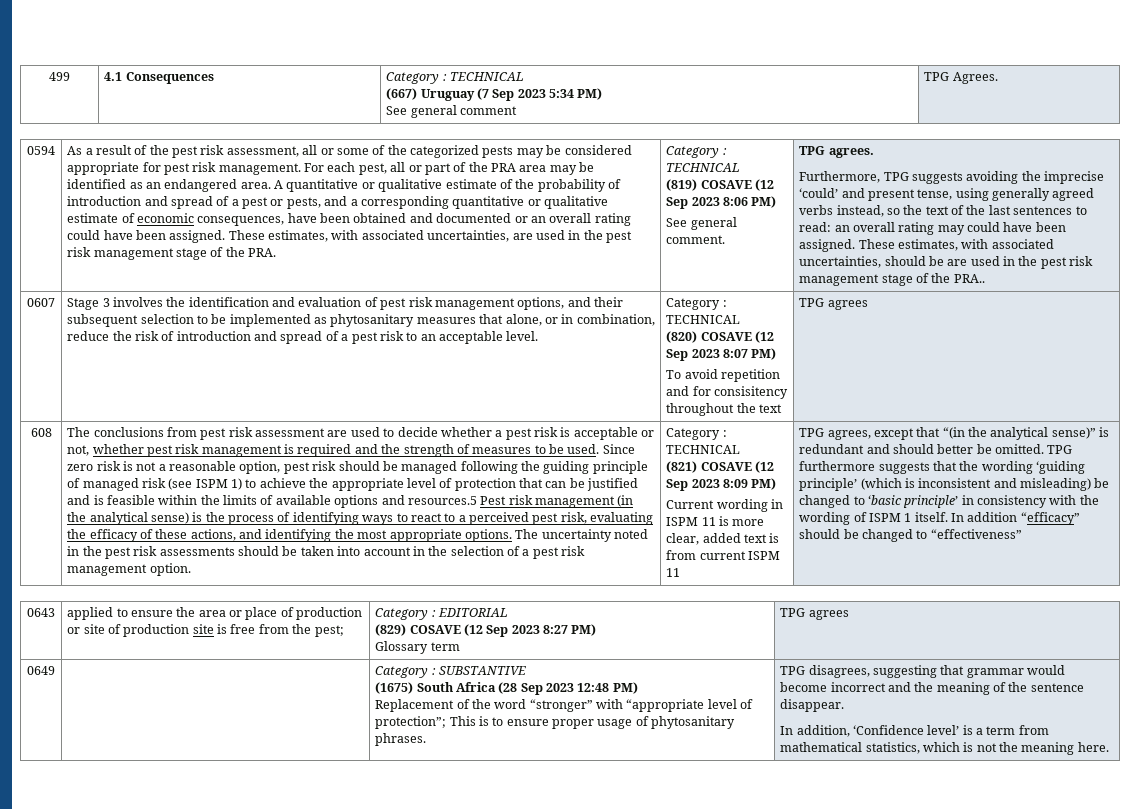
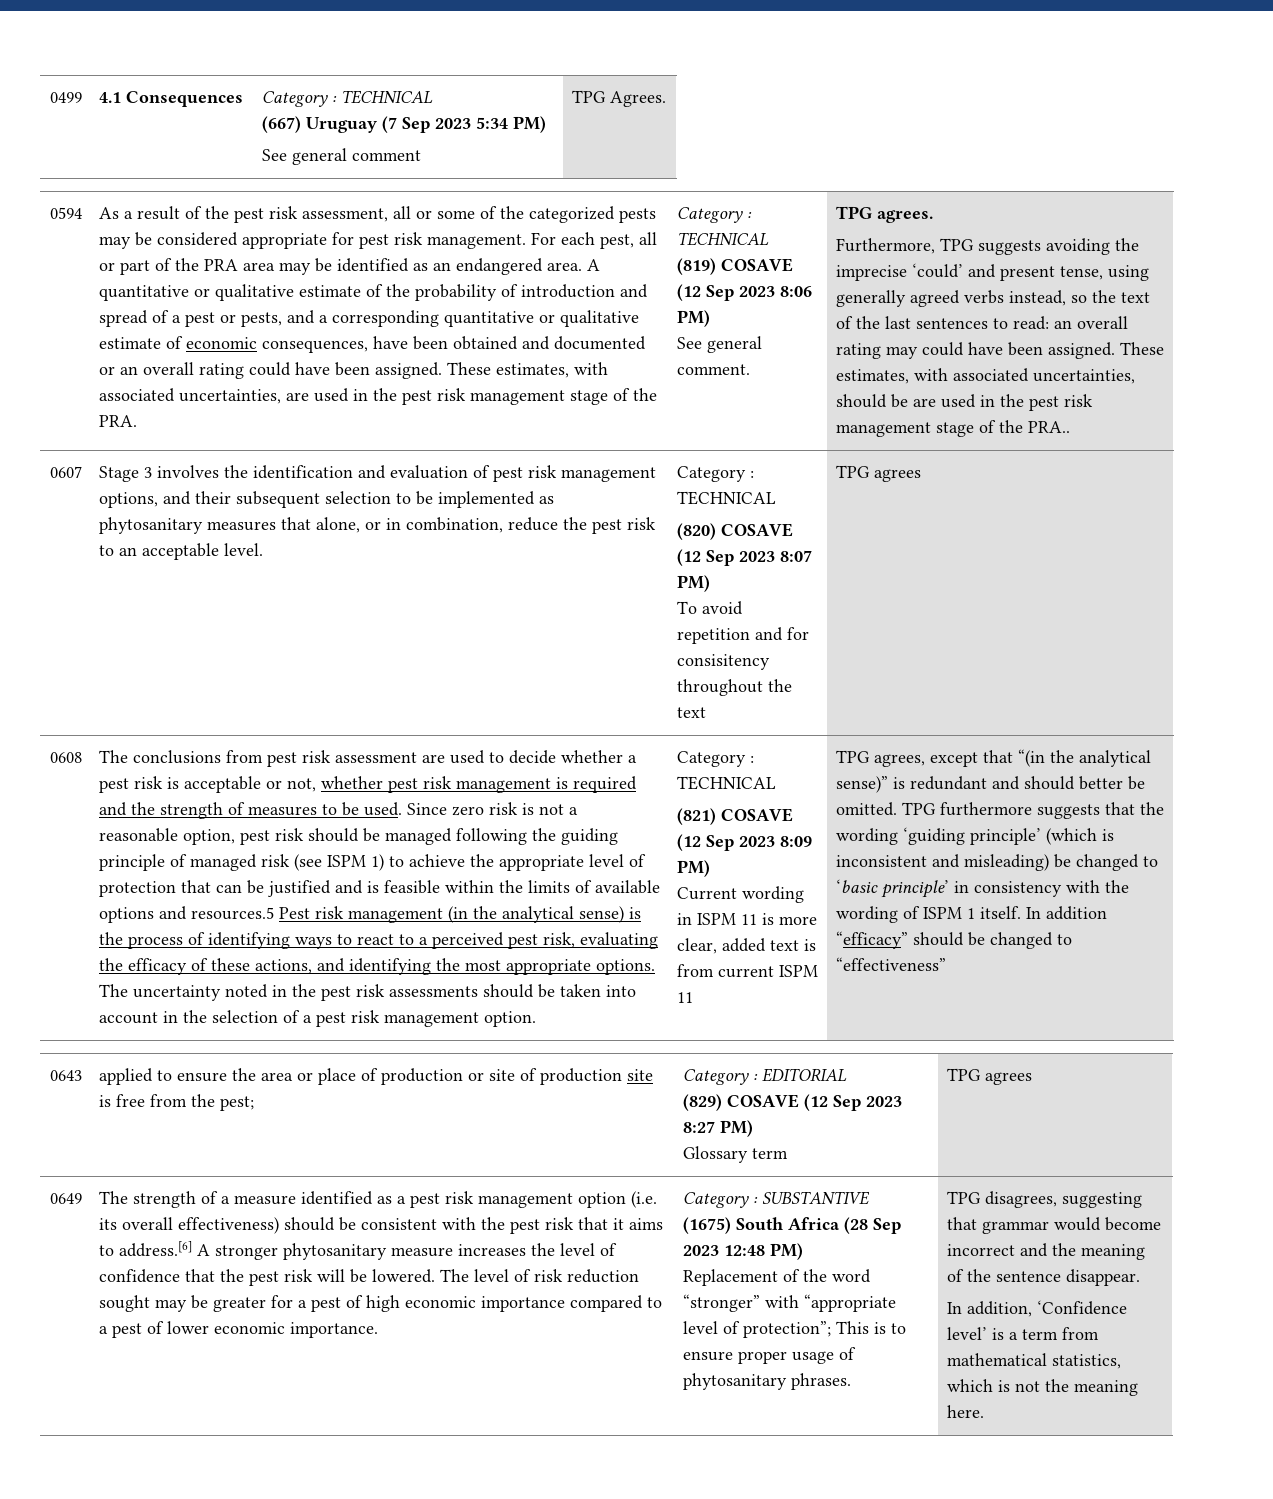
- 499 | 4.1 Consequences | Category : TECHNICAL
+ 0499 | 4.1 Consequences | Category : TECHNICAL
- Stage 3 involves the identification and evaluation of pest risk management options, and their subsequent selection to be implemented as phytosanitary measures that alone, or in combination, reduce the risk of introduction and spread of a pest risk to an acceptable level.
+ Stage 3 involves the identification and evaluation of pest risk management options, and their subsequent selection to be implemented as phytosanitary measures that alone, or in combination, reduce the pest risk to an acceptable level.
- 608
+ 0608
+ The strength of a measure identified as a pest risk management option (i.e. its overall effectiveness) should be consistent with the pest risk that it aims to address.[6] A stronger phytosanitary measure increases the level of confidence that the pest risk will be lowered. The level of risk reduction sought may be greater for a pest of high economic importance compared to a pest of lower economic importance.

